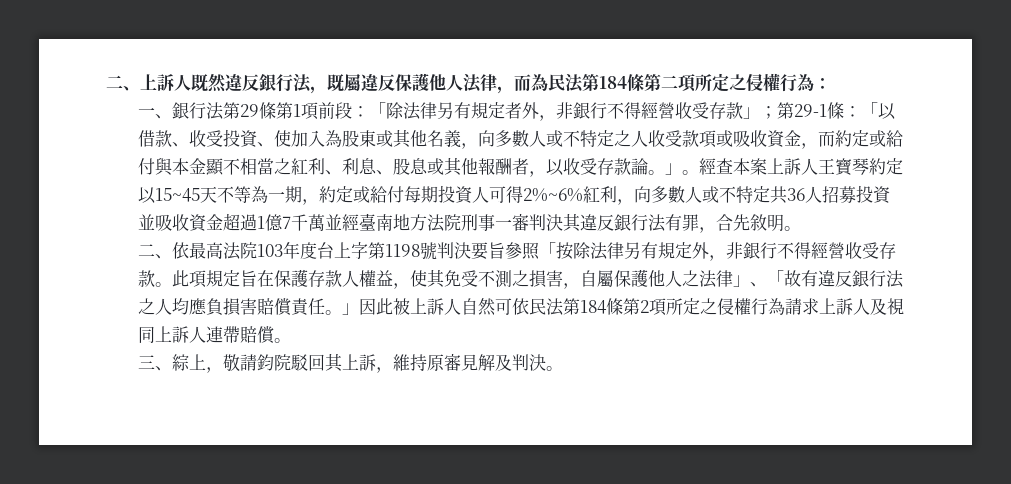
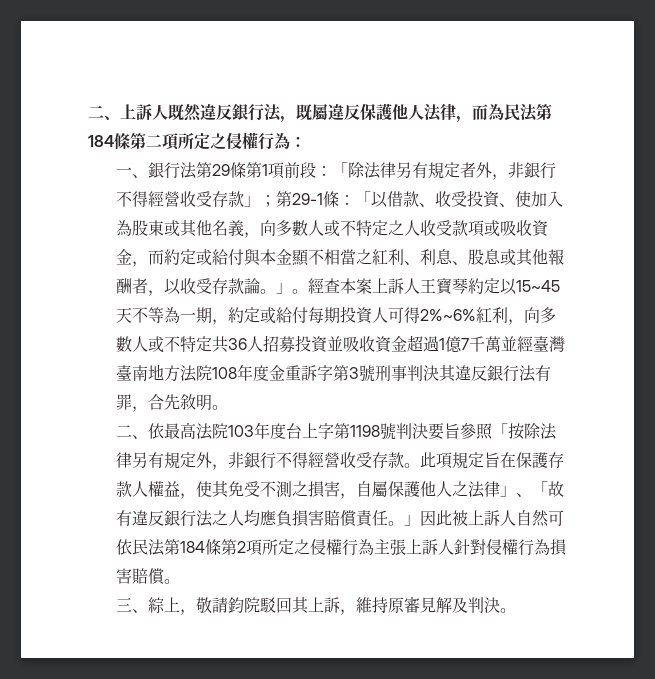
- 經查本案上訴人王寶琴約定以15~45天不等為一期，約定或給付每期投資人可得2%~6%紅利，向多數人或不特定共36人招募投資並吸收資金超過1億7千萬並經臺南地方法院刑事一審判決其違反銀行法有罪，合先敘明。
+ 經查本案上訴人王寶琴約定以15~45天不等為一期，約定或給付每期投資人可得2%~6%紅利，向多數人或不特定共36人招募投資並吸收資金超過1億7千萬並經臺灣臺南地方法院108年度金重訴字第3號刑事判決其違反銀行法有罪，合先敘明。
- 此項規定旨在保護存款人權益，使其免受不測之損害，自屬保護他人之法律」、「故有違反銀行法之人均應負損害賠償責任。」因此被上訴人自然可依民法第184條第2項所定之侵權行為請求上訴人及視同上訴人連帶賠償。
+ 此項規定旨在保護存款人權益，使其免受不測之損害，自屬保護他人之法律」、「故有違反銀行法之人均應負損害賠償責任。」因此被上訴人自然可依民法第184條第2項所定之侵權行為主張上訴人針對侵權行為損害賠償。

